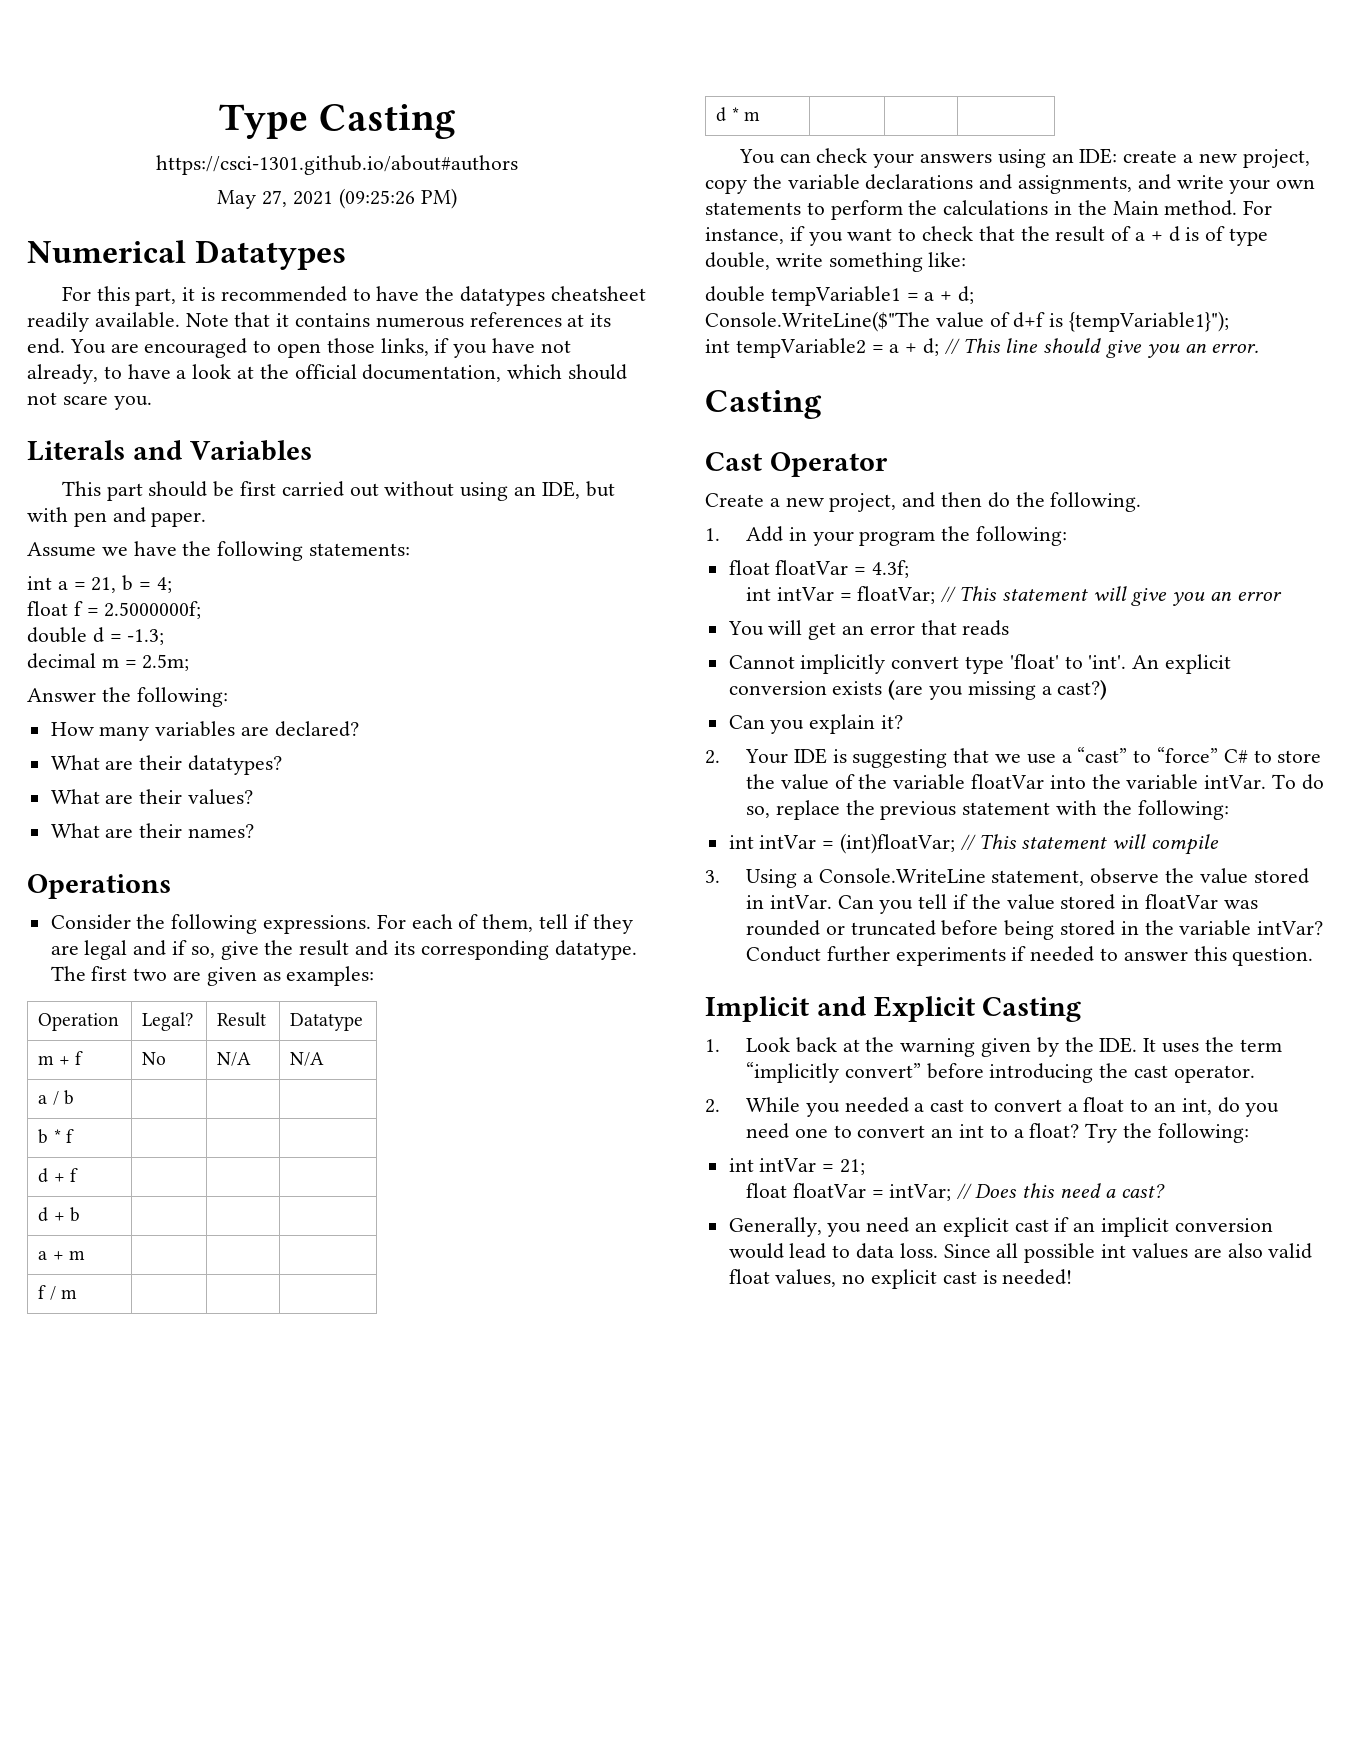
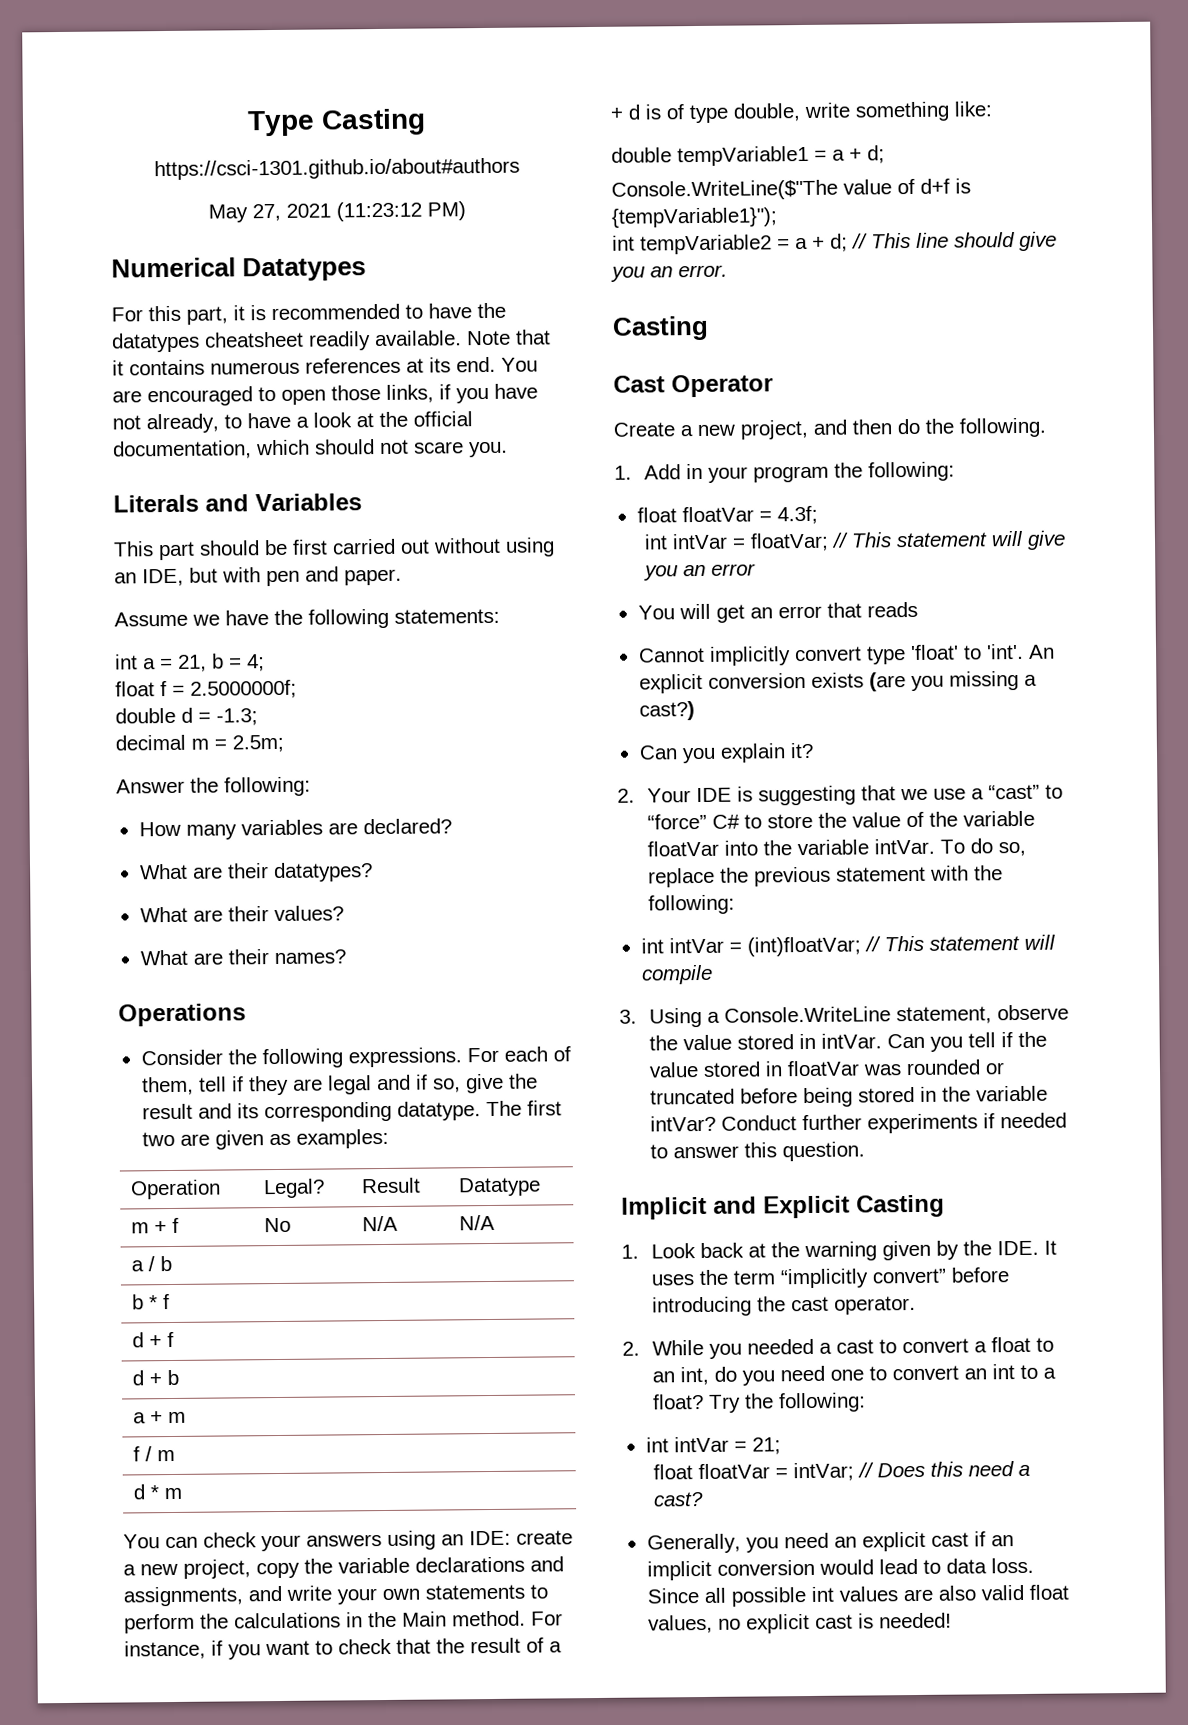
- May 27, 2021 (09:25:26 PM)
+ May 27, 2021 (11:23:12 PM)

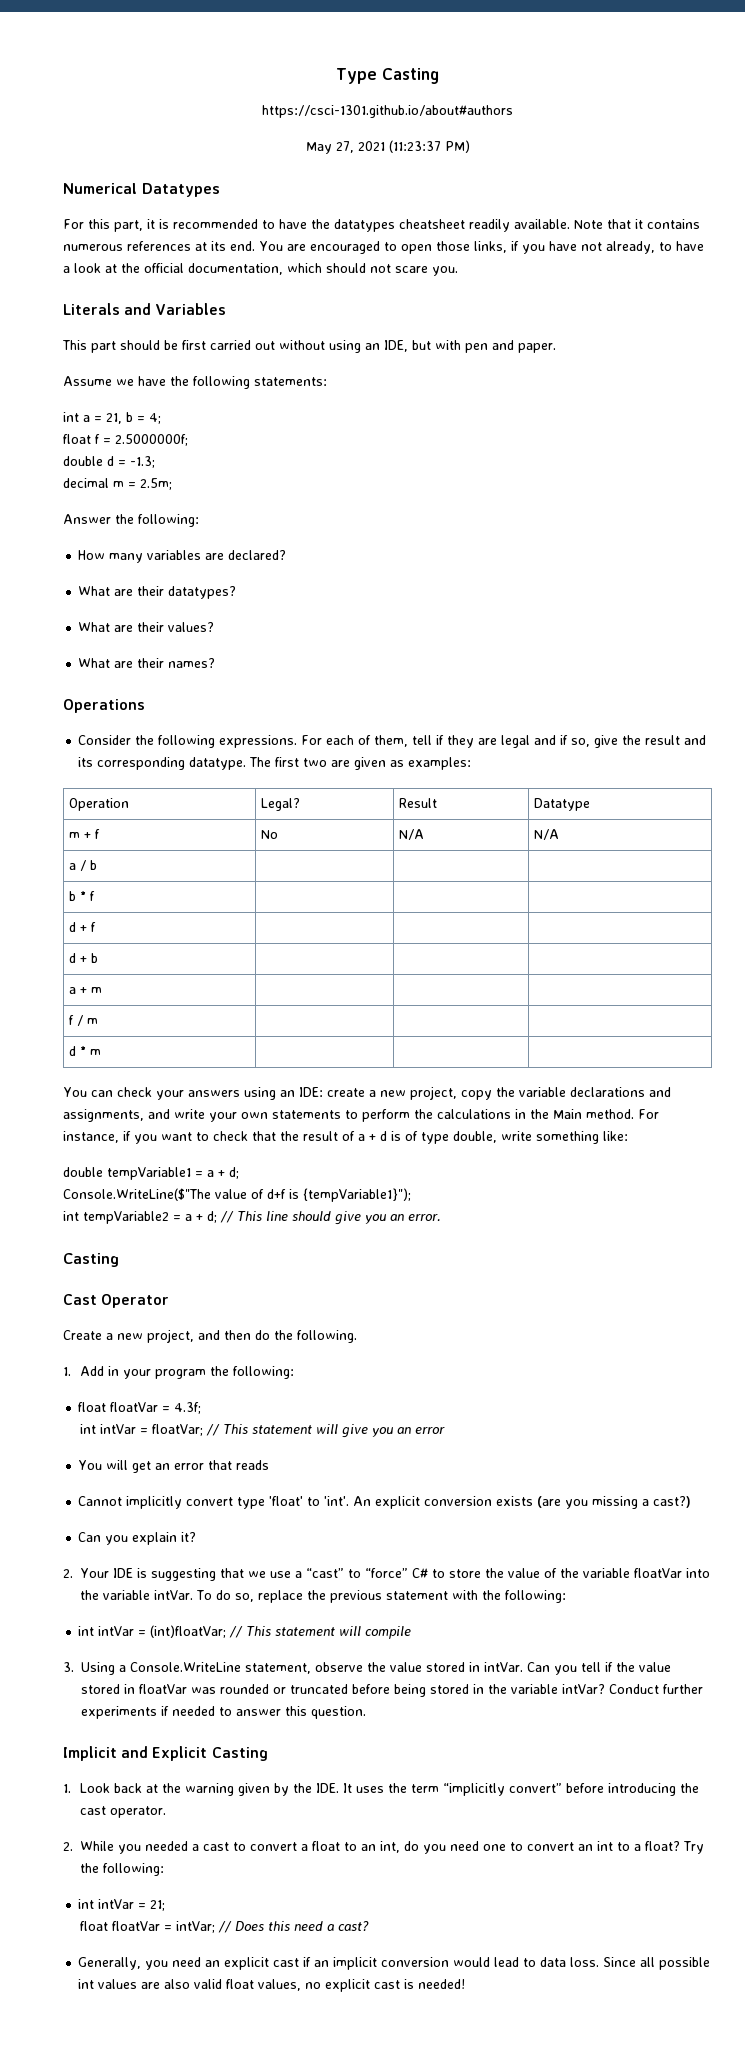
- May 27, 2021 (11:23:12 PM)
+ May 27, 2021 (11:23:37 PM)

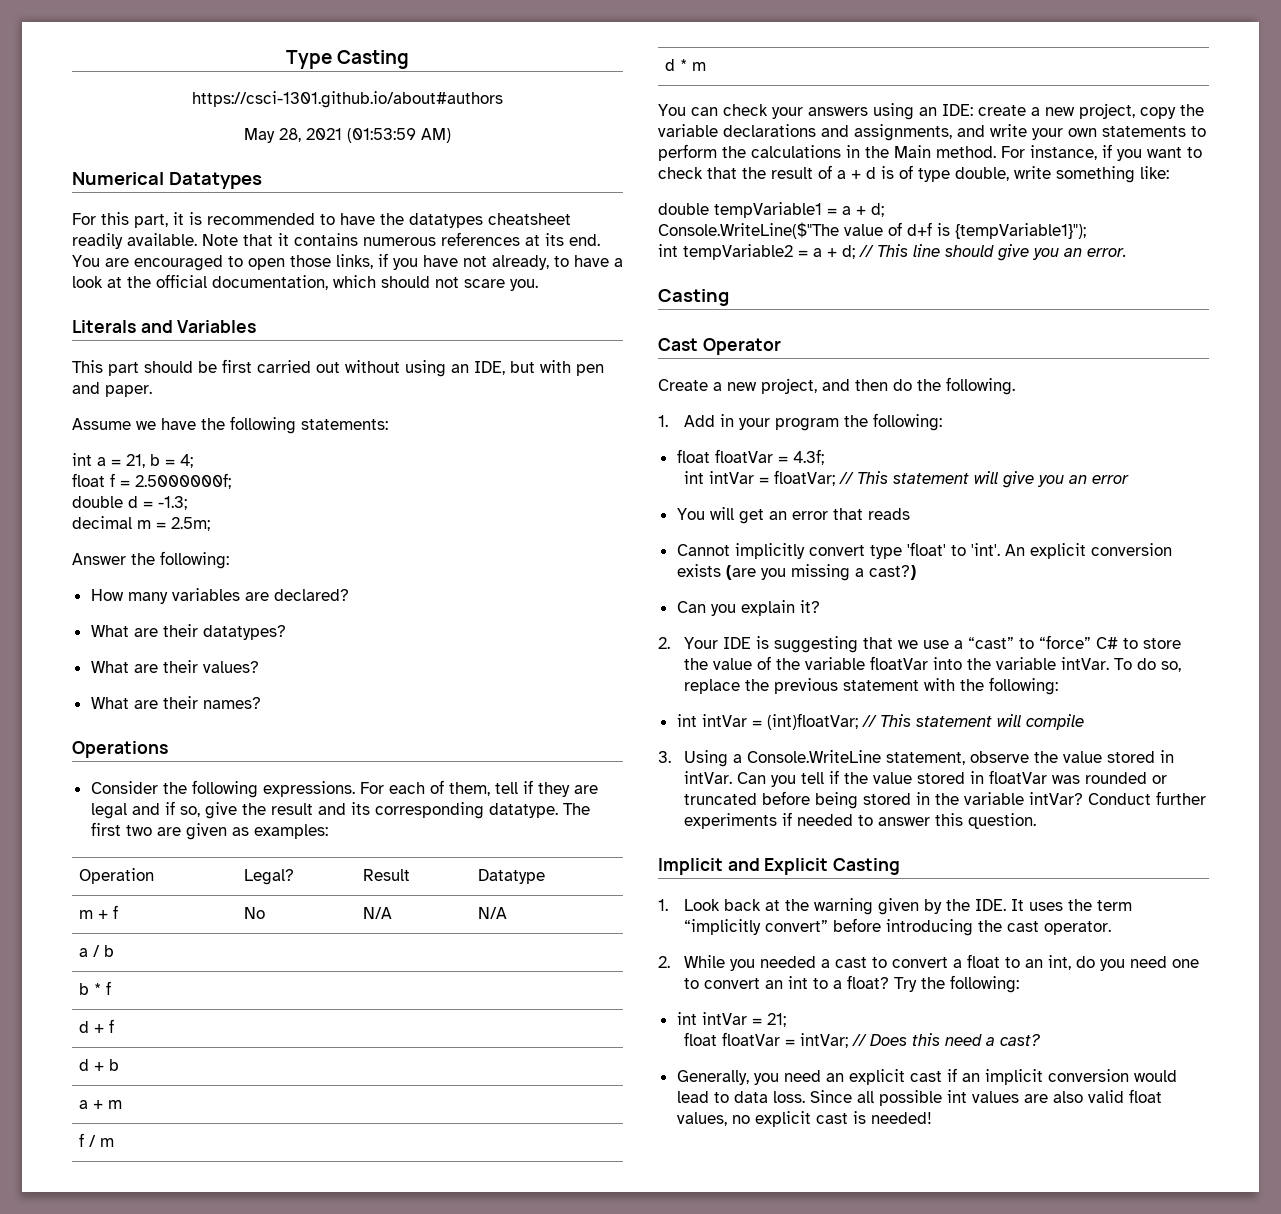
- May 27, 2021 (11:23:37 PM)
+ May 28, 2021 (01:53:59 AM)

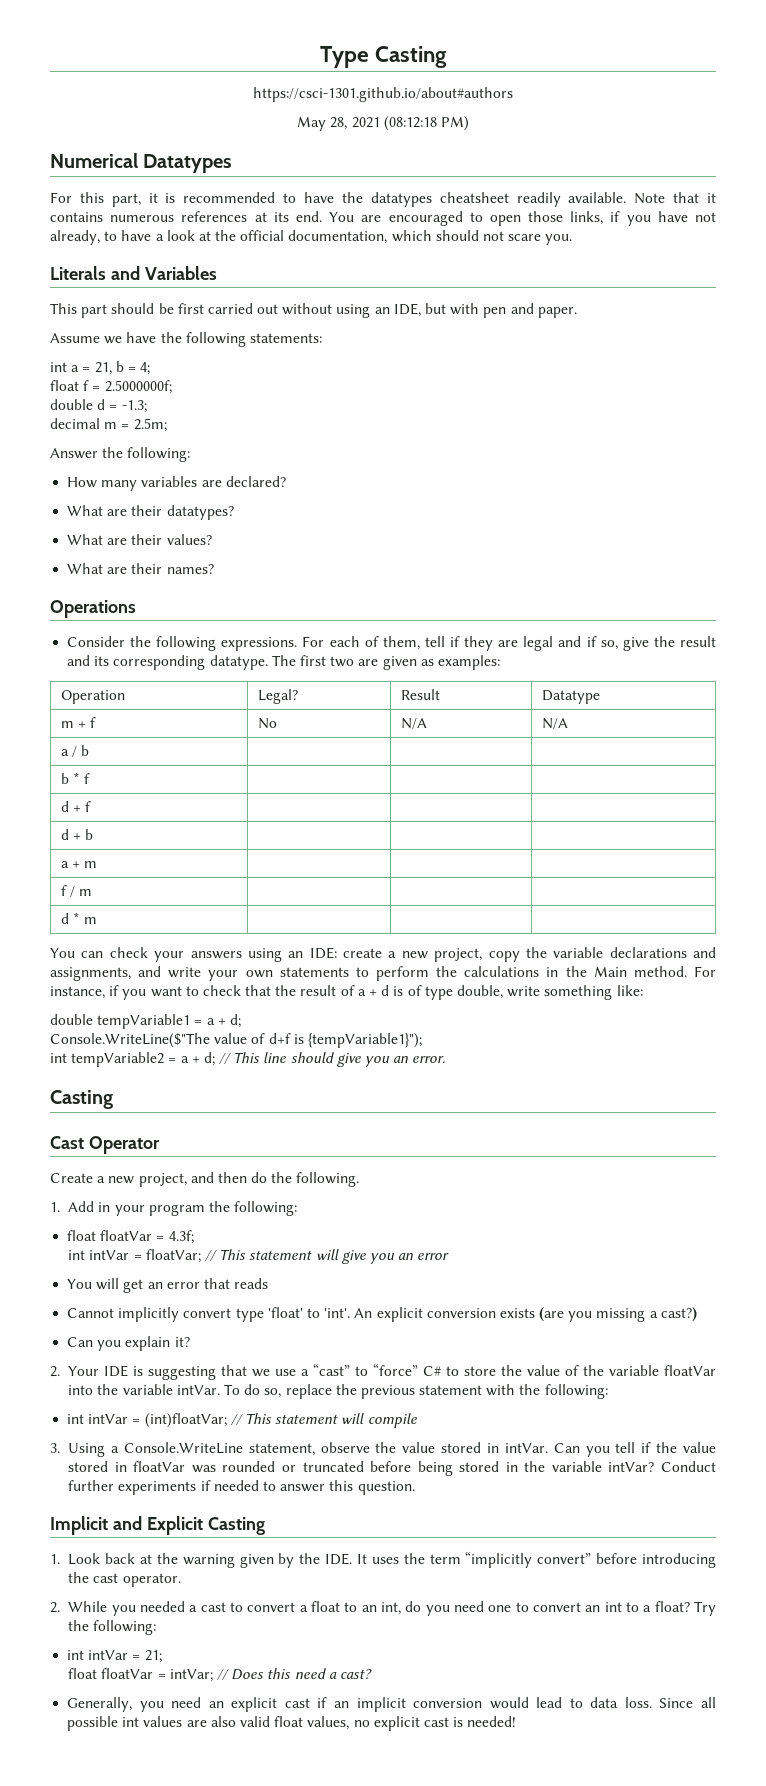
- May 28, 2021 (01:53:59 AM)
+ May 28, 2021 (08:12:18 PM)

